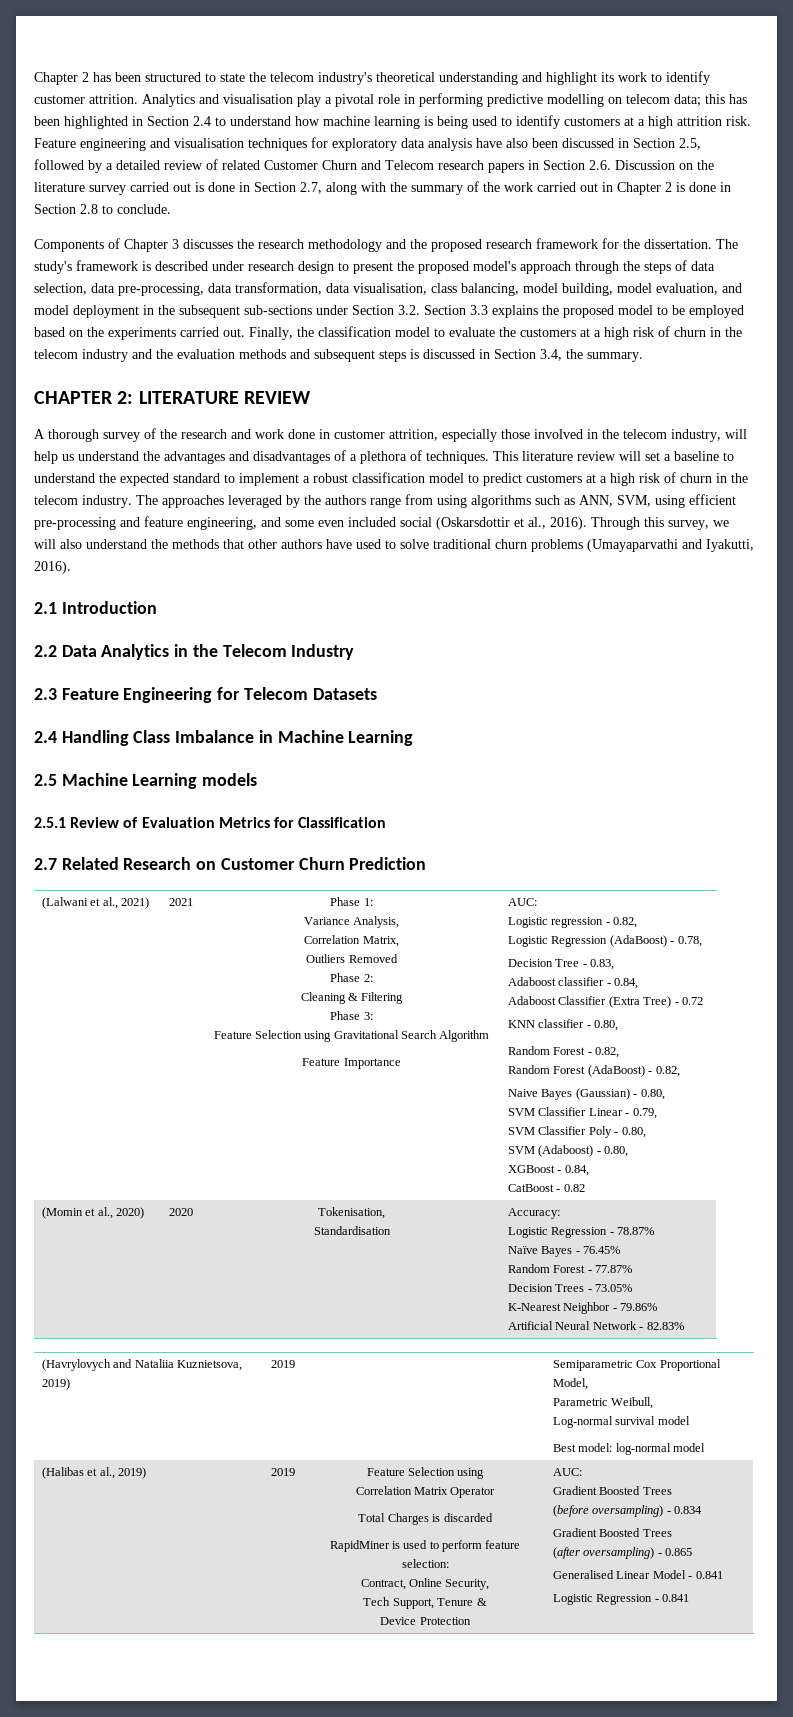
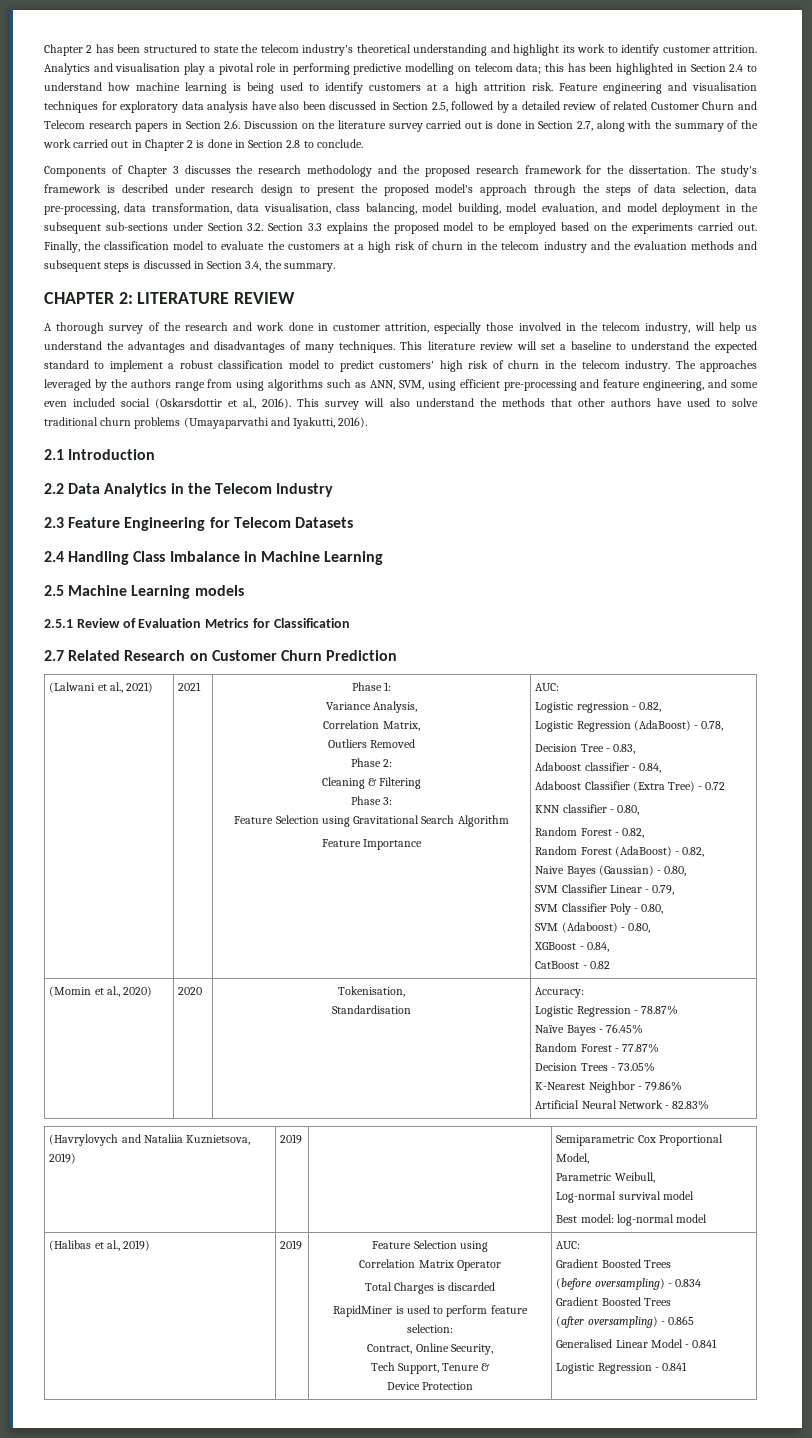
- A thorough survey of the research and work done in customer attrition, especially those involved in the telecom industry, will help us understand the advantages and disadvantages of a plethora of techniques.
+ A thorough survey of the research and work done in customer attrition, especially those involved in the telecom industry, will help us understand the advantages and disadvantages of many techniques.
- This literature review will set a baseline to understand the expected standard to implement a robust classification model to predict customers at a high risk of churn in the telecom industry.
+ This literature review will set a baseline to understand the expected standard to implement a robust classification model to predict customers' high risk of churn in the telecom industry.
- Through this survey, we will also understand the methods that other authors have used to solve traditional churn problems (Umayaparvathi and Iyakutti, 2016).
+ This survey will also understand the methods that other authors have used to solve traditional churn problems (Umayaparvathi and Iyakutti, 2016).

